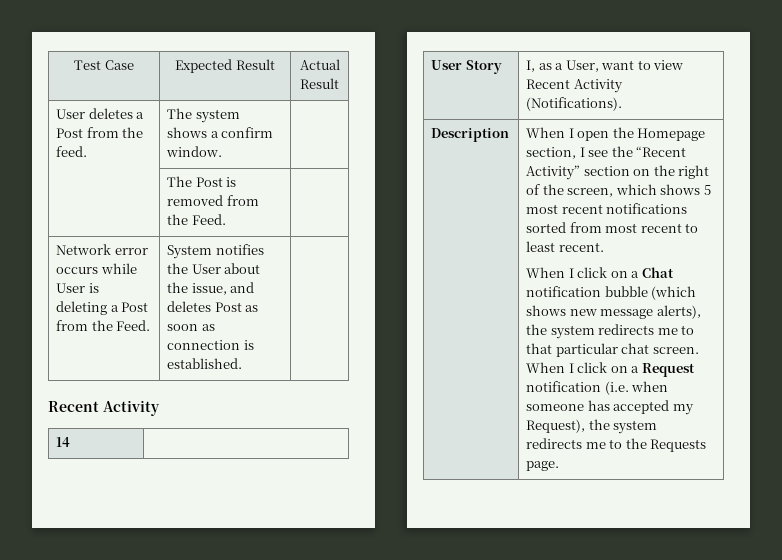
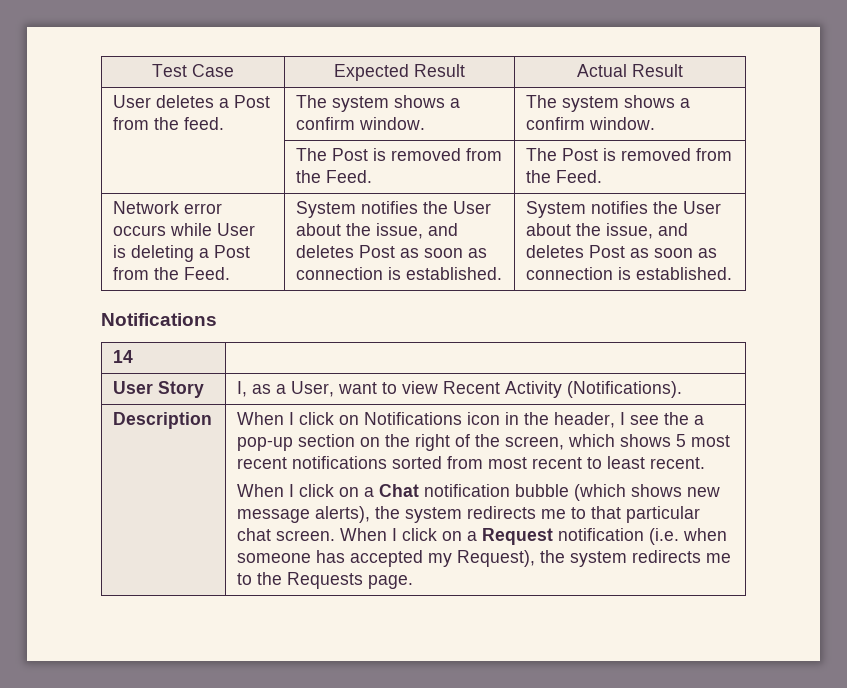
- User deletes a Post from the feed. | The system shows a confirm window. |
+ User deletes a Post from the feed. | The system shows a confirm window. | The system shows a confirm window.
- | The Post is removed from the Feed. |
+ | The Post is removed from the Feed. | The Post is removed from the Feed.
- System notifies the User about the issue, and deletes Post as soon as connection is established. |
- Recent Activity
+ System notifies the User about the issue, and deletes Post as soon as connection is established. | System notifies the User about the issue, and deletes Post as soon as connection is established.
+ Notifications
- When I open the Homepage section, I see the “Recent Activity” section on the right of the screen, which shows 5 most recent notifications sorted from most recent to least recent.
+ When I click on Notifications icon in the header, I see the a pop-up section on the right of the screen, which shows 5 most recent notifications sorted from most recent to least recent.

